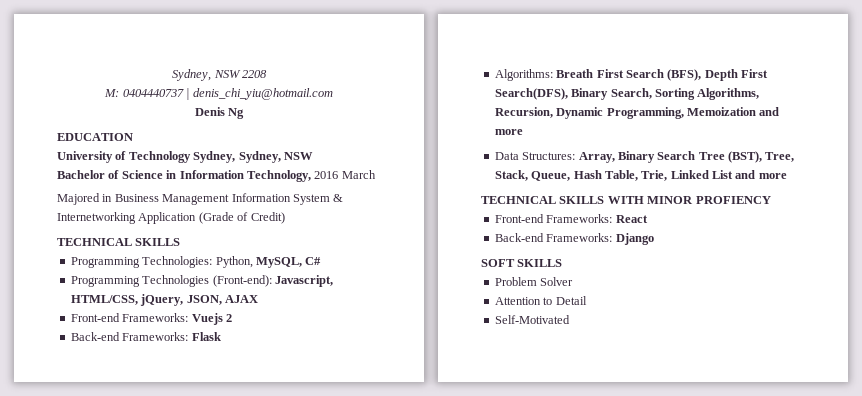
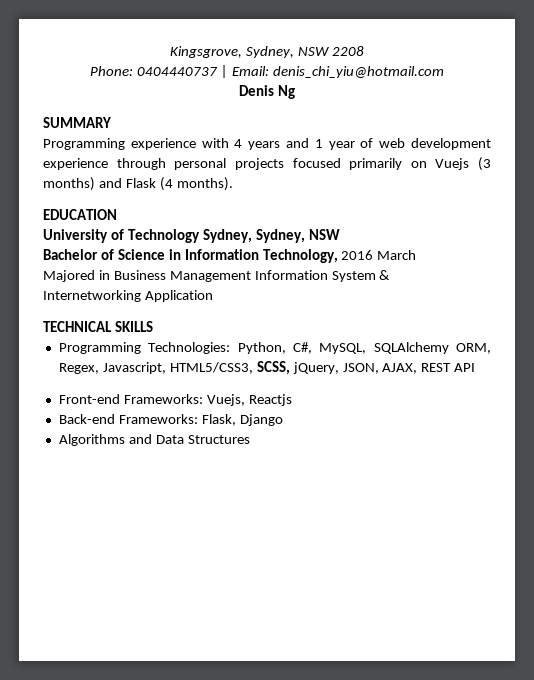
- Sydney, NSW 2208
+ Kingsgrove, Sydney, NSW 2208
- M: 0404440737 | denis_chi_yiu@hotmail.com
+ Phone: 0404440737 | Email: denis_chi_yiu@hotmail.com
+ SUMMARY
+ Programming experience with 4 years and 1 year of web development experience through personal projects focused primarily on Vuejs (3 months) and Flask (4 months).
- Majored in Business Management Information System & Internetworking Application (Grade of Credit)
+ Majored in Business Management Information System & Internetworking Application
- Programming Technologies: Python, MySQL, C#
- Programming Technologies (Front-end): Javascript, HTML/CSS, jQuery, JSON, AJAX
- Front-end Frameworks: Vuejs 2
- Back-end Frameworks: Flask
- Algorithms: Breath First Search (BFS), Depth First Search(DFS), Binary Search, Sorting Algorithms, Recursion, Dynamic Programming, Memoization and more
- Data Structures: Array, Binary Search Tree (BST), Tree, Stack, Queue, Hash Table, Trie, Linked List and more
- TECHNICAL SKILLS WITH MINOR PROFIENCY
- Front-end Frameworks: React
- Back-end Frameworks: Django
- SOFT SKILLS
- Problem Solver
- Attention to Detail
- Self-Motivated
+ Programming Technologies: Python, C#, MySQL, SQLAlchemy ORM, Regex, Javascript, HTML5/CSS3, SCSS, jQuery, JSON, AJAX, REST API
+ Front-end Frameworks: Vuejs, Reactjs
+ Back-end Frameworks: Flask, Django
+ Algorithms and Data Structures

